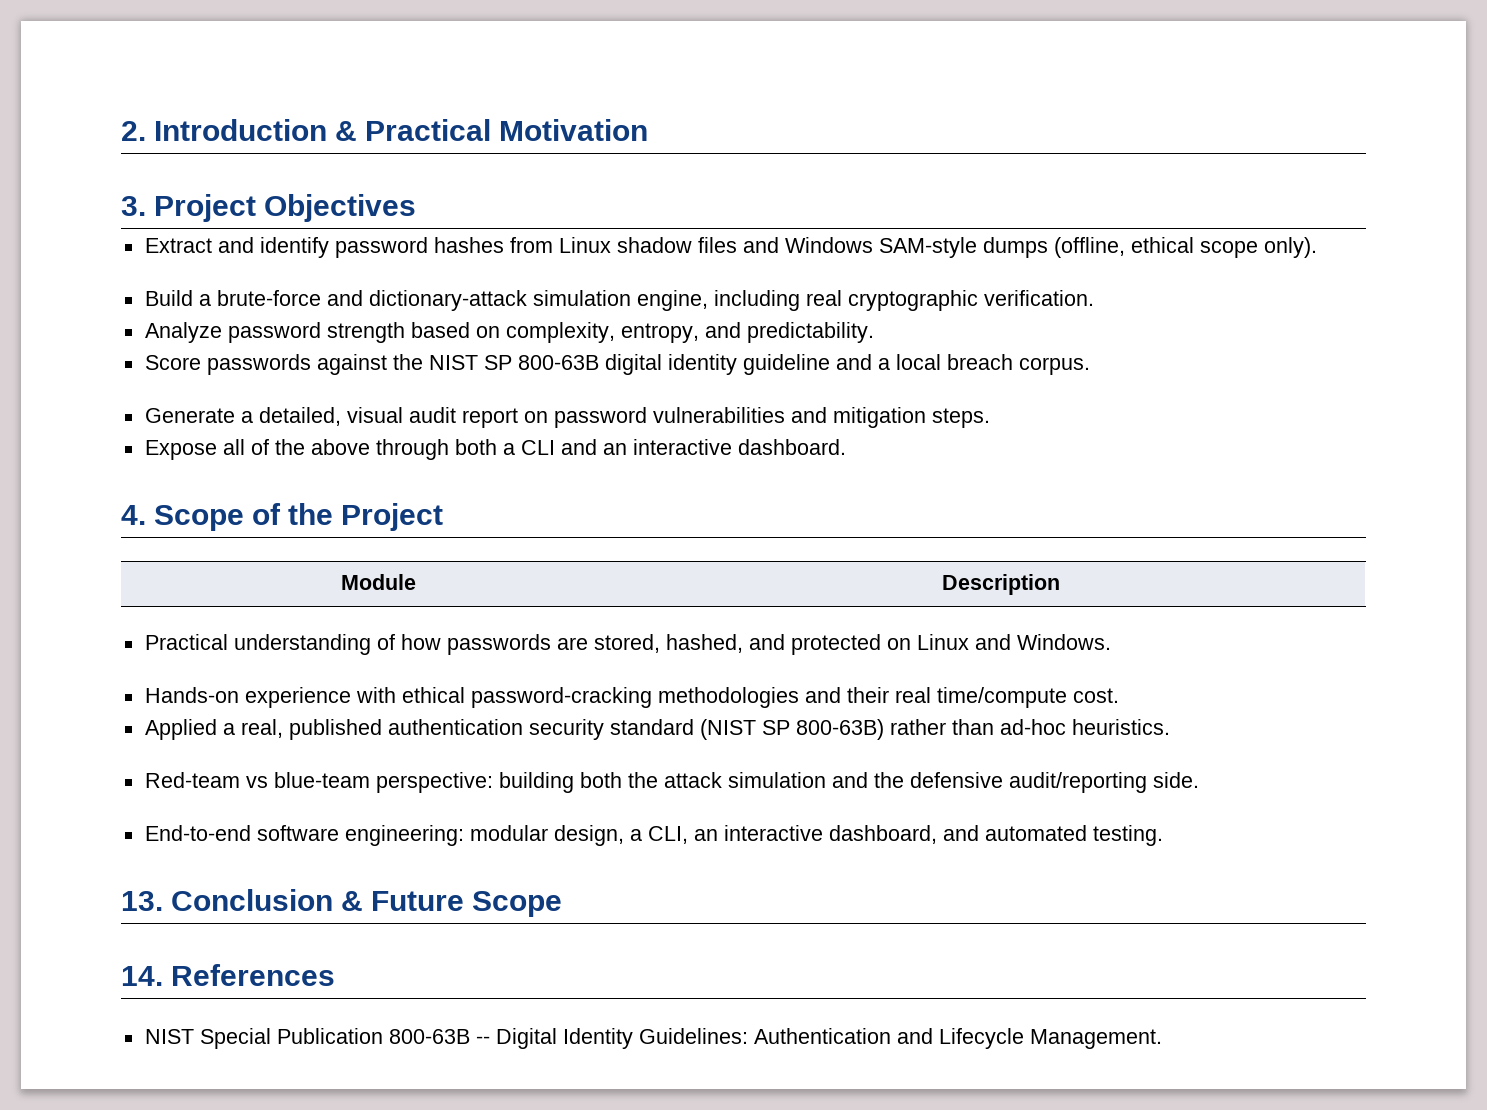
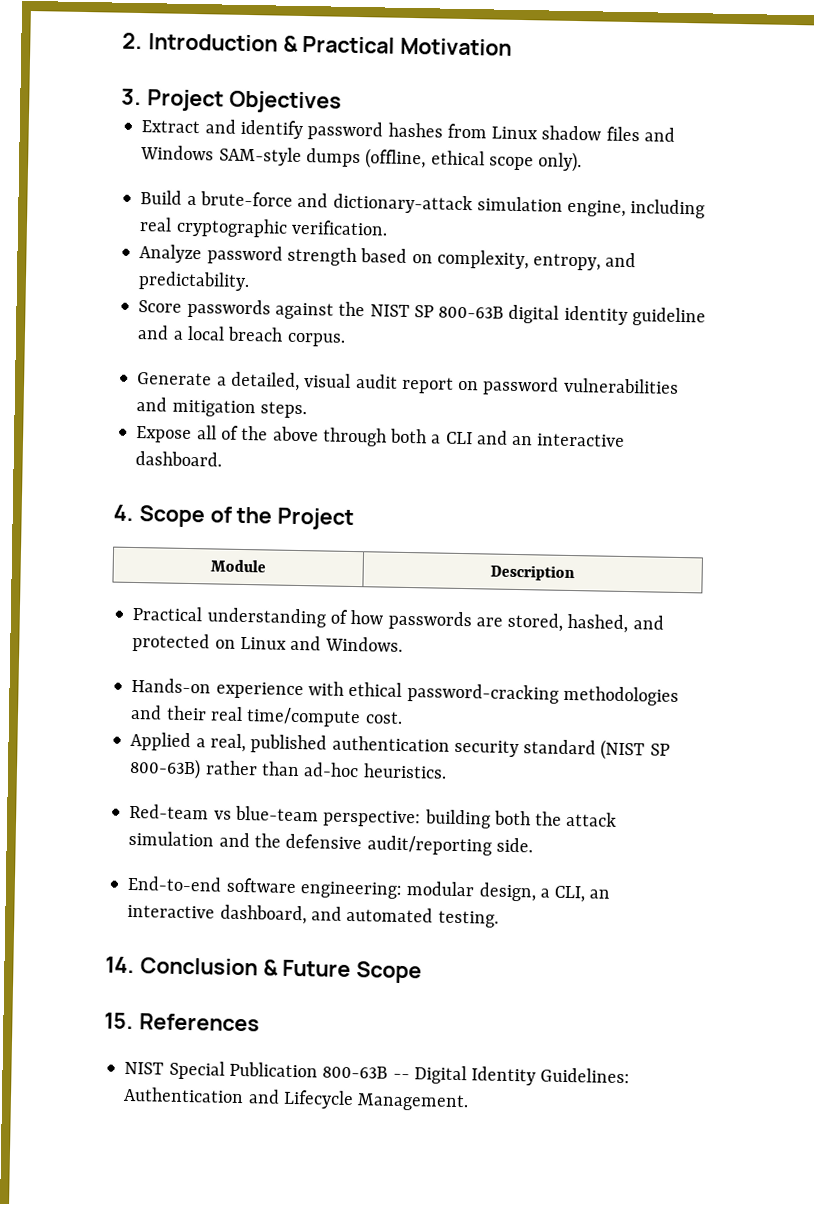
- 13. Conclusion & Future Scope
+ 14. Conclusion & Future Scope
- 14. References
+ 15. References

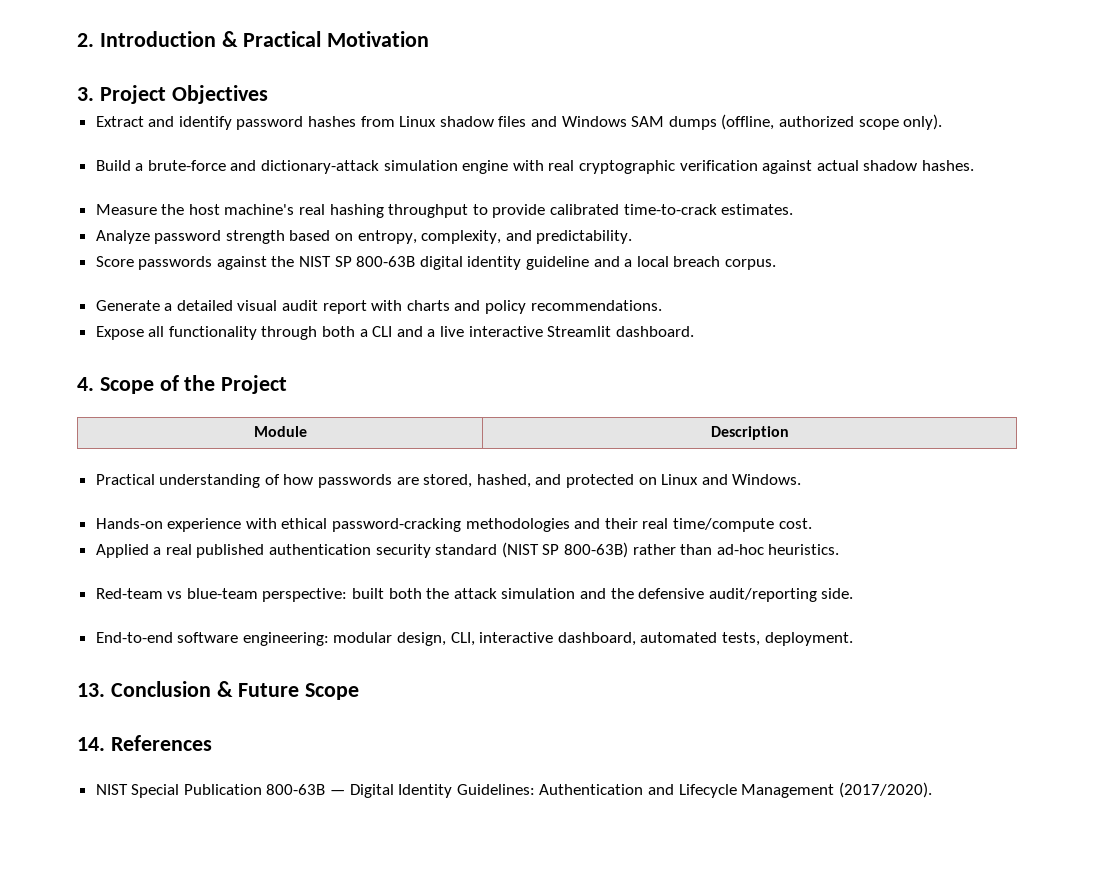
- Extract and identify password hashes from Linux shadow files and Windows SAM-style dumps (offline, ethical scope only).
+ Extract and identify password hashes from Linux shadow files and Windows SAM dumps (offline, authorized scope only).
- Build a brute-force and dictionary-attack simulation engine, including real cryptographic verification.
+ Build a brute-force and dictionary-attack simulation engine with real cryptographic verification against actual shadow hashes.
+ Measure the host machine's real hashing throughput to provide calibrated time-to-crack estimates.
- Analyze password strength based on complexity, entropy, and predictability.
+ Analyze password strength based on entropy, complexity, and predictability.
- Generate a detailed, visual audit report on password vulnerabilities and mitigation steps.
+ Generate a detailed visual audit report with charts and policy recommendations.
- Expose all of the above through both a CLI and an interactive dashboard.
+ Expose all functionality through both a CLI and a live interactive Streamlit dashboard.
- Applied a real, published authentication security standard (NIST SP 800-63B) rather than ad-hoc heuristics.
+ Applied a real published authentication security standard (NIST SP 800-63B) rather than ad-hoc heuristics.
- Red-team vs blue-team perspective: building both the attack simulation and the defensive audit/reporting side.
+ Red-team vs blue-team perspective: built both the attack simulation and the defensive audit/reporting side.
- End-to-end software engineering: modular design, a CLI, an interactive dashboard, and automated testing.
- 14. Conclusion & Future Scope
+ End-to-end software engineering: modular design, CLI, interactive dashboard, automated tests, deployment.
+ 13. Conclusion & Future Scope
- 15. References
+ 14. References
- NIST Special Publication 800-63B -- Digital Identity Guidelines: Authentication and Lifecycle Management.
+ NIST Special Publication 800-63B — Digital Identity Guidelines: Authentication and Lifecycle Management (2017/2020).

